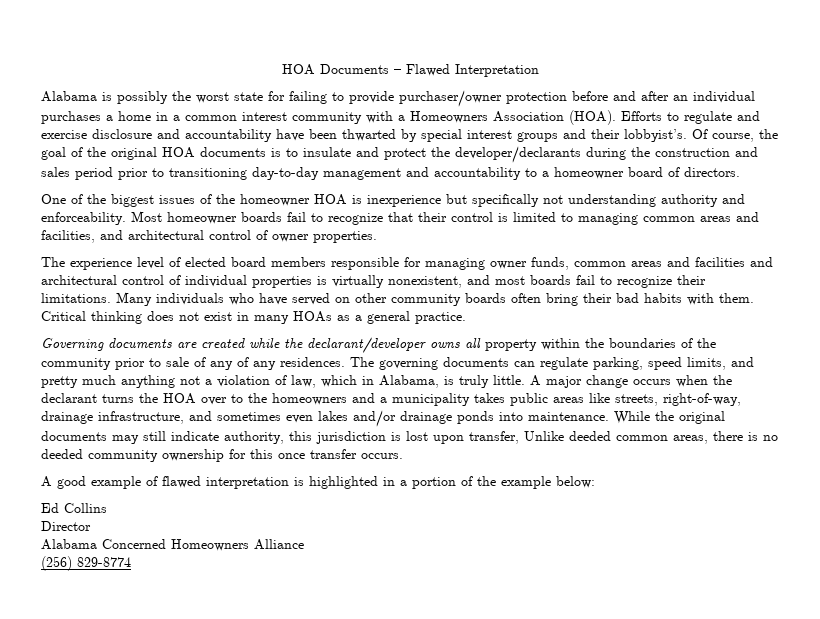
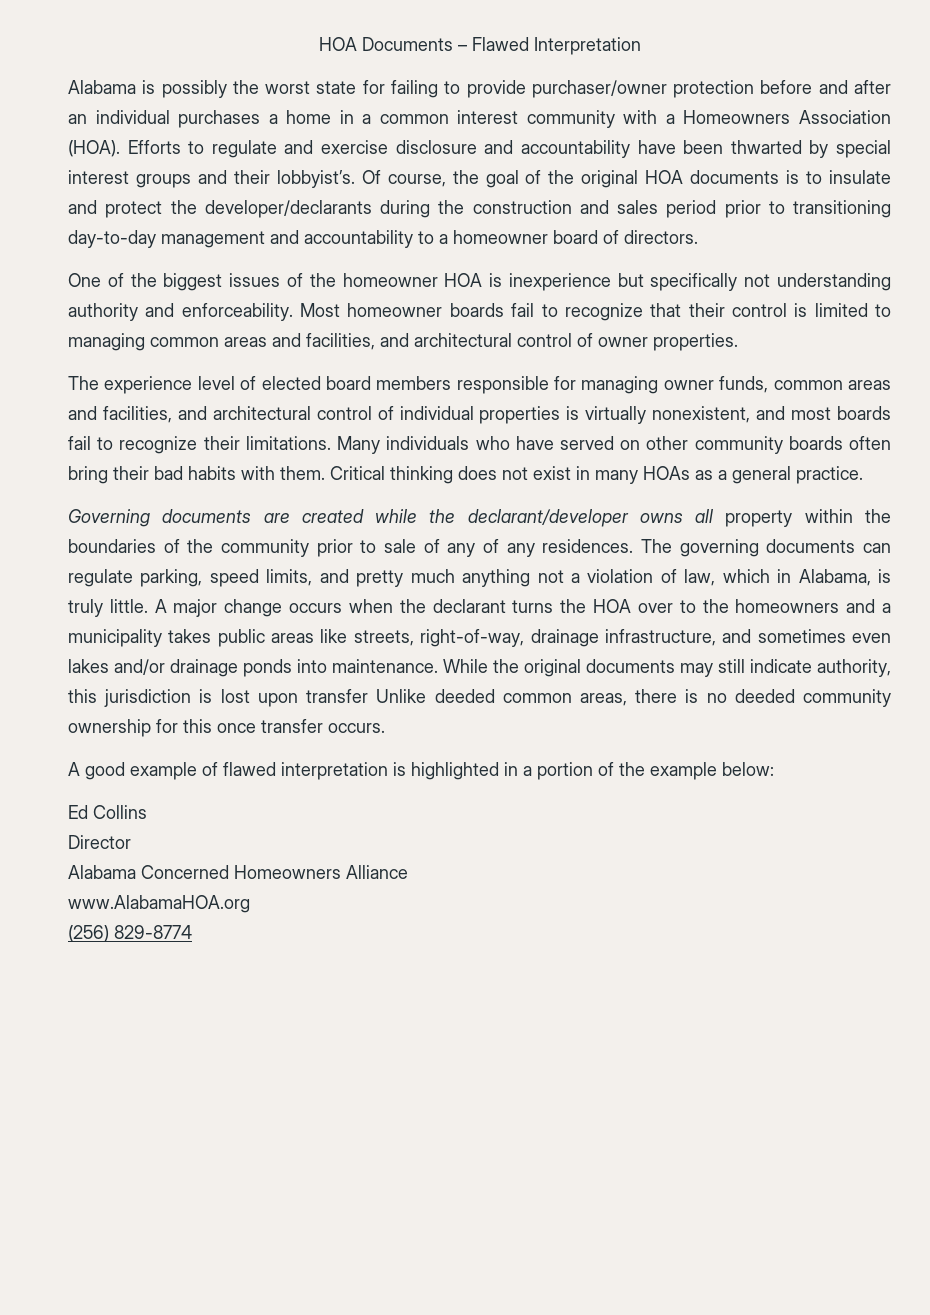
- The experience level of elected board members responsible for managing owner funds, common areas and facilities and architectural control of individual properties is virtually nonexistent, and most boards fail to recognize their limitations.
+ The experience level of elected board members responsible for managing owner funds, common areas and facilities, and architectural control of individual properties is virtually nonexistent, and most boards fail to recognize their limitations.
- While the original documents may still indicate authority, this jurisdiction is lost upon transfer, Unlike deeded common areas, there is no deeded community ownership for this once transfer occurs.
+ While the original documents may still indicate authority, this jurisdiction is lost upon transfer Unlike deeded common areas, there is no deeded community ownership for this once transfer occurs.
+ www.AlabamaHOA.org

